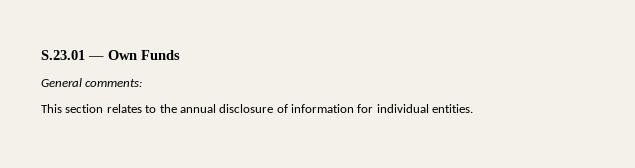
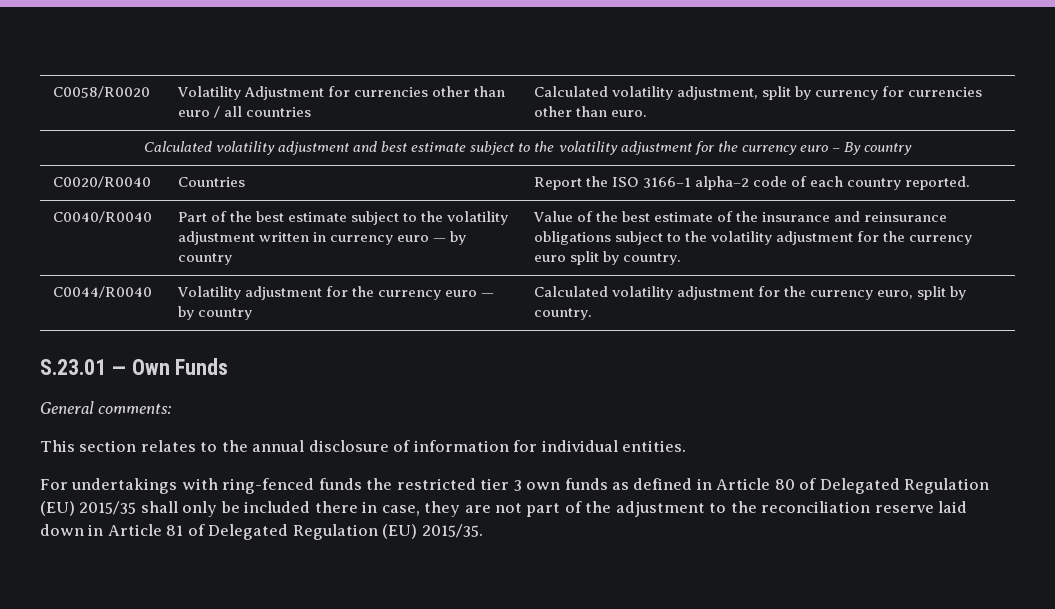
+ C0058/R0020 | Volatility Adjustment for currencies other than euro / all countries | Calculated volatility adjustment, split by currency for currencies other than euro.
+ Calculated volatility adjustment and best estimate subject to the volatility adjustment for the currency euro – By country
+ C0020/R0040 | Countries | Report the ISO 3166–1 alpha–2 code of each country reported.
+ C0040/R0040 | Part of the best estimate subject to the volatility adjustment written in currency euro — by country | Value of the best estimate of the insurance and reinsurance obligations subject to the volatility adjustment for the currency euro split by country.
+ C0044/R0040 | Volatility adjustment for the currency euro — by country | Calculated volatility adjustment for the currency euro, split by country.
+ For undertakings with ring-fenced funds the restricted tier 3 own funds as defined in Article 80 of Delegated Regulation (EU) 2015/35 shall only be included there in case, they are not part of the adjustment to the reconciliation reserve laid down in Article 81 of Delegated Regulation (EU) 2015/35.

